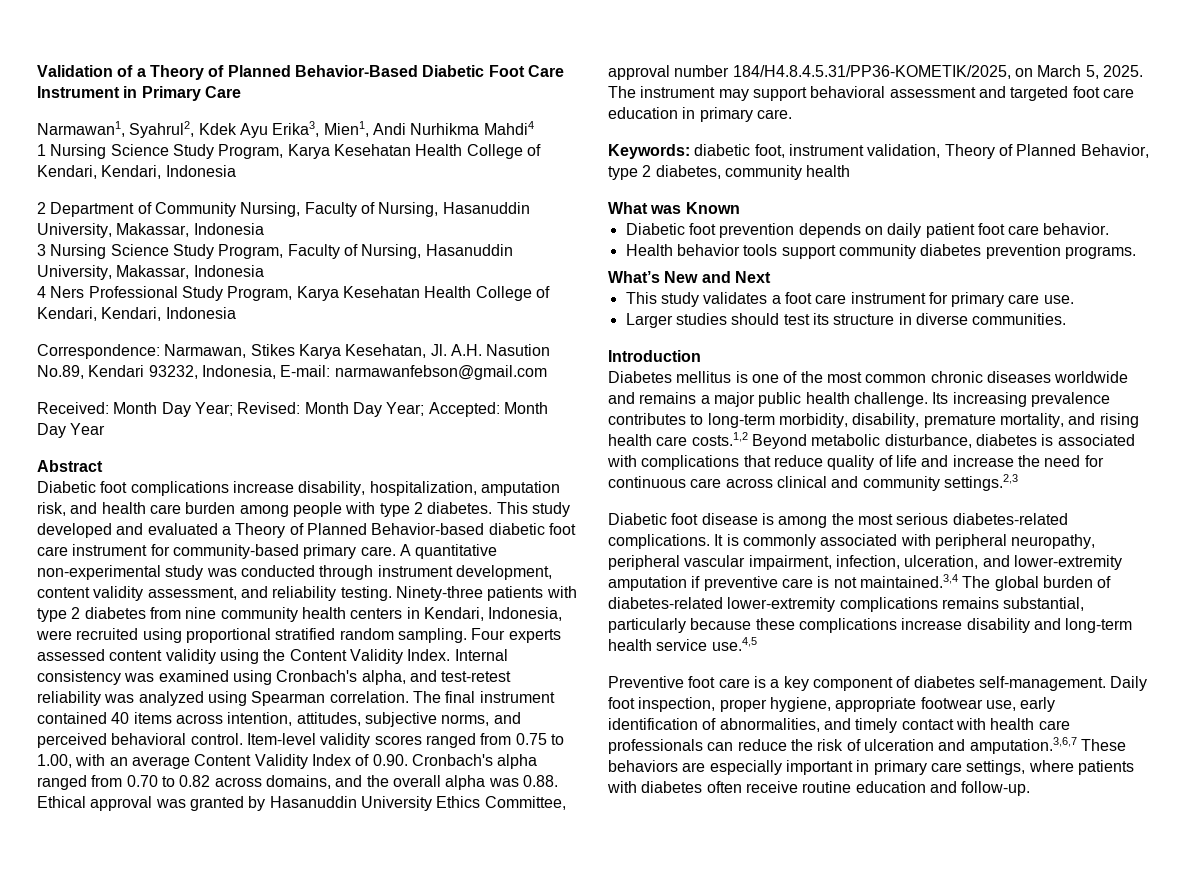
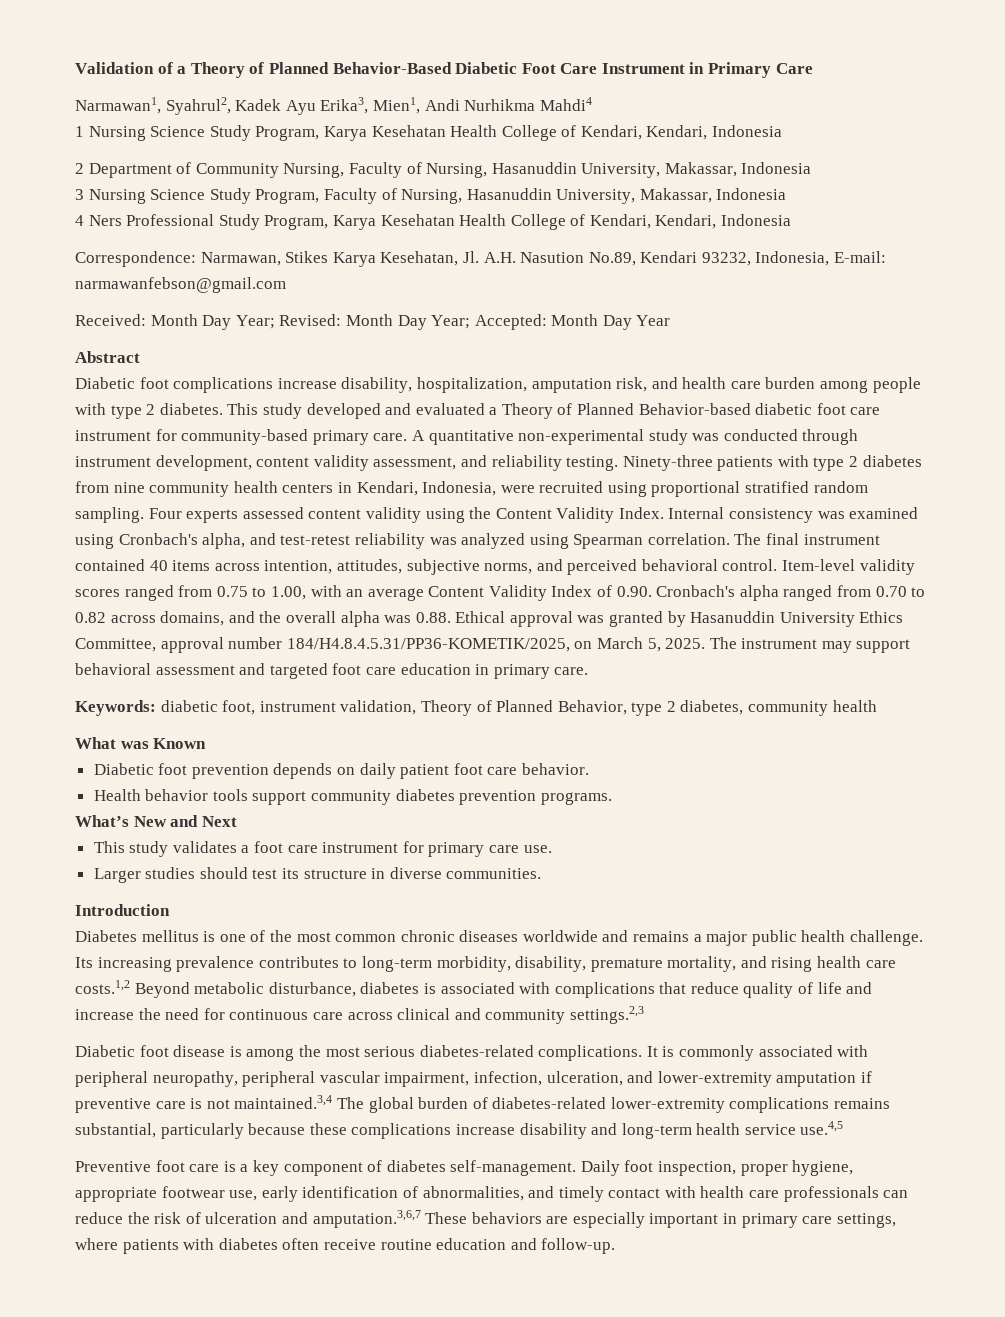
- Narmawan1, Syahrul2, Kdek Ayu Erika3, Mien1, Andi Nurhikma Mahdi4
+ Narmawan1, Syahrul2, Kadek Ayu Erika3, Mien1, Andi Nurhikma Mahdi4

